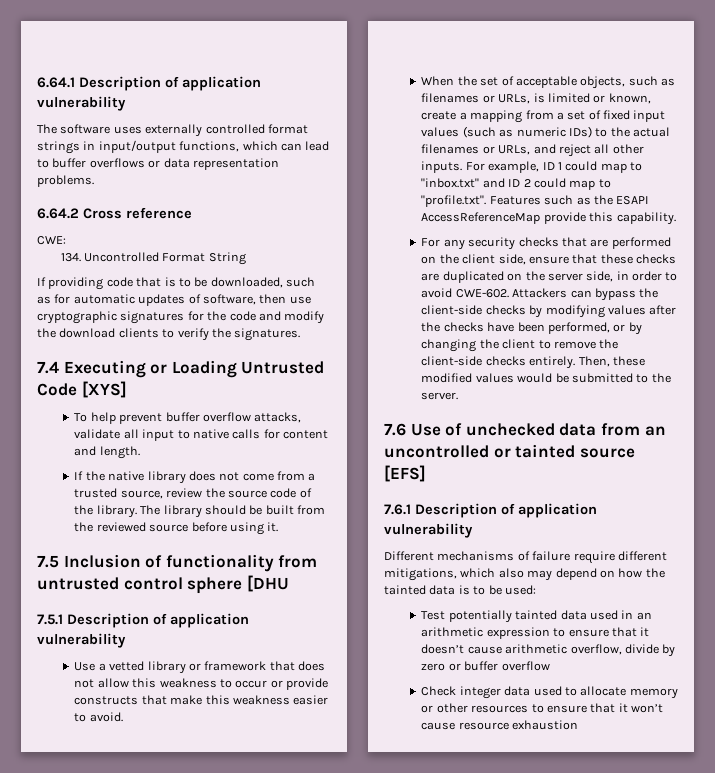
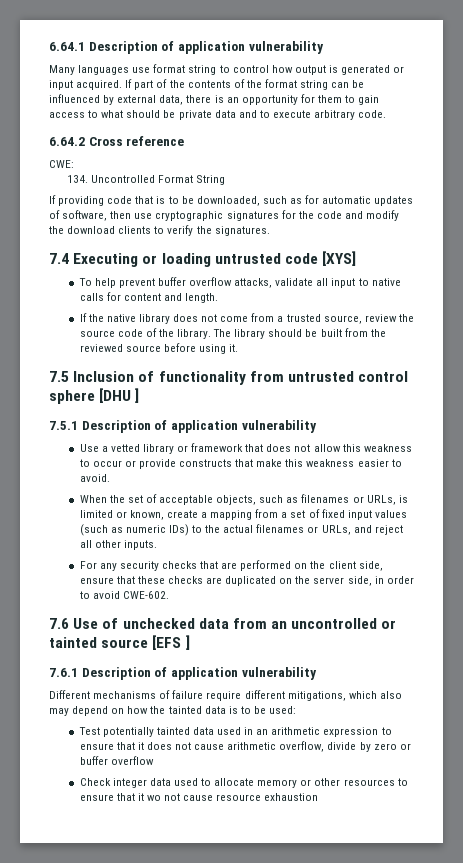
- The software uses externally controlled format strings in input/output functions, which can lead to buffer overflows or data representation problems.
+ Many languages use format string to control how output is generated or input acquired. If part of the contents of the format string can be influenced by external data, there is an opportunity for them to gain access to what should be private data and to execute arbitrary code.
- 7.4 Executing or Loading Untrusted Code [XYS]
+ 7.4 Executing or loading untrusted code [XYS]
- 7.5 Inclusion of functionality from untrusted control sphere [DHU
+ 7.5 Inclusion of functionality from untrusted control sphere [DHU ]
- For example, ID 1 could map to "inbox.txt" and ID 2 could map to "profile.txt". Features such as the ESAPI AccessReferenceMap provide this capability.
- Attackers can bypass the client-side checks by modifying values after the checks have been performed, or by changing the client to remove the client-side checks entirely. Then, these modified values would be submitted to the server.
- 7.6 Use of unchecked data from an uncontrolled or tainted source [EFS]
+ 7.6 Use of unchecked data from an uncontrolled or tainted source [EFS ]
- Test potentially tainted data used in an arithmetic expression to ensure that it doesn’t cause arithmetic overflow, divide by zero or buffer overflow
+ Test potentially tainted data used in an arithmetic expression to ensure that it does not cause arithmetic overflow, divide by zero or buffer overflow
- Check integer data used to allocate memory or other resources to ensure that it won’t cause resource exhaustion
+ Check integer data used to allocate memory or other resources to ensure that it wo not cause resource exhaustion

